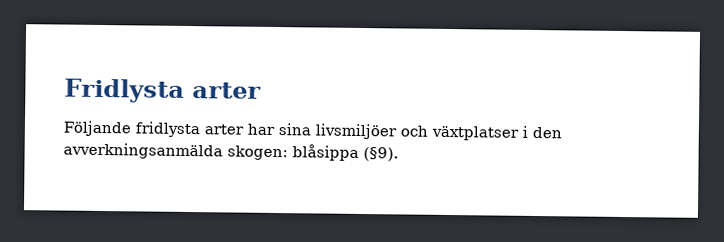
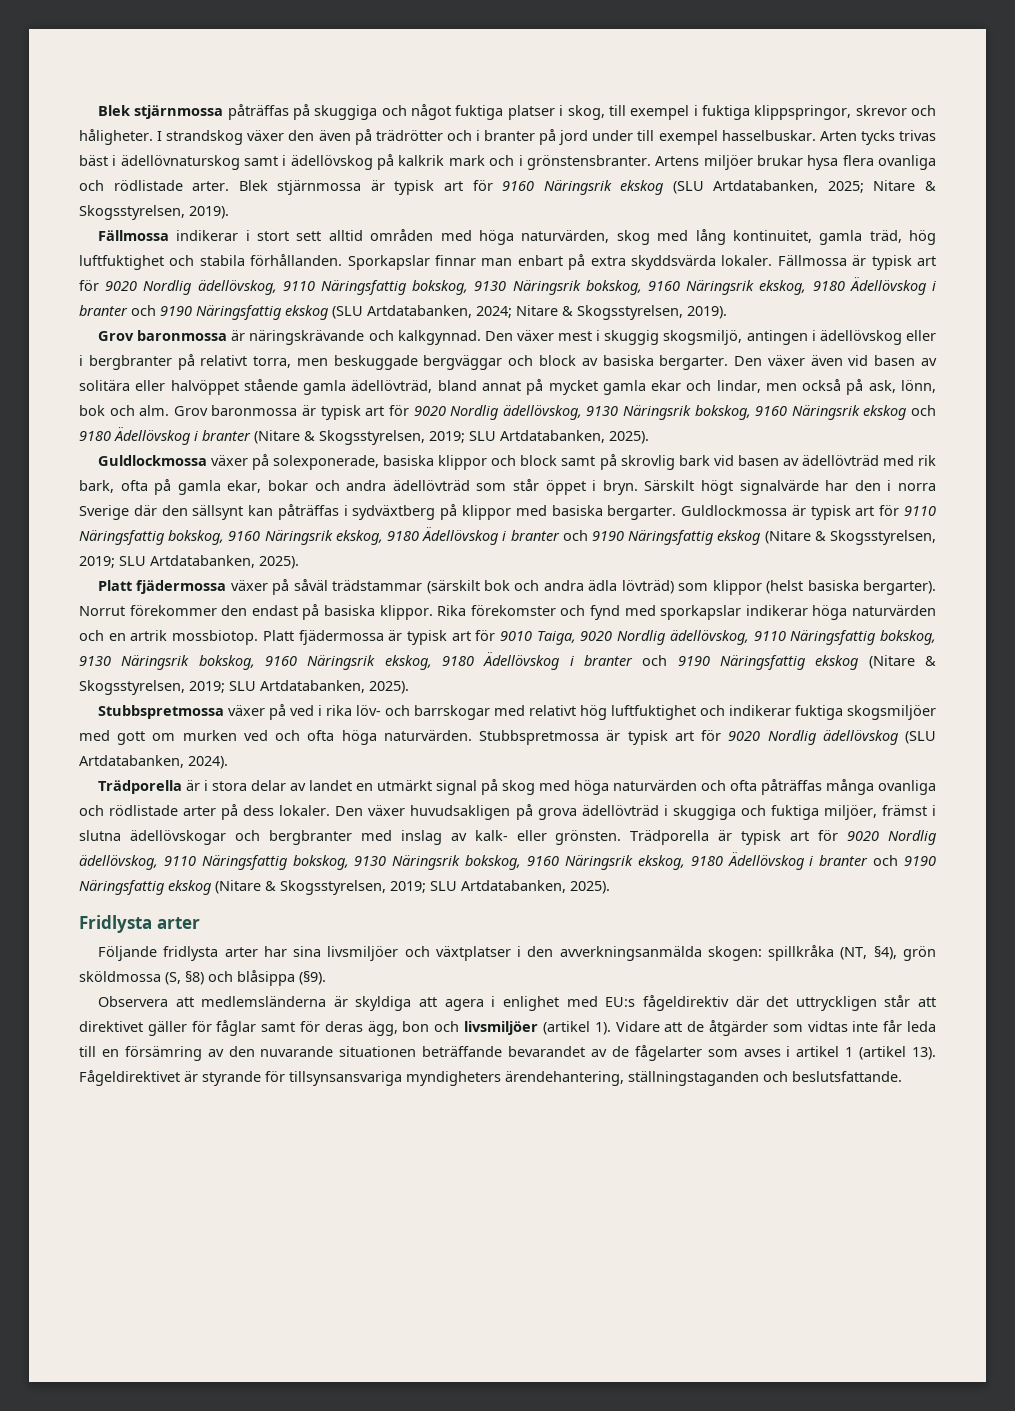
+ Blek stjärnmossa påträffas på skuggiga och något fuktiga platser i skog, till exempel i fuktiga klippspringor, skrevor och håligheter. I strandskog växer den även på trädrötter och i branter på jord under till exempel hasselbuskar. Arten tycks trivas bäst i ädellövnaturskog samt i ädellövskog på kalkrik mark och i grönstensbranter. Artens miljöer brukar hysa flera ovanliga och rödlistade arter. Blek stjärnmossa är typisk art för 9160 Näringsrik ekskog (SLU Artdatabanken, 2025; Nitare & Skogsstyrelsen, 2019).
+ Fällmossa indikerar i stort sett alltid områden med höga naturvärden, skog med lång kontinuitet, gamla träd, hög luftfuktighet och stabila förhållanden. Sporkapslar finnar man enbart på extra skyddsvärda lokaler. Fällmossa är typisk art för 9020 Nordlig ädellövskog, 9110 Näringsfattig bokskog, 9130 Näringsrik bokskog, 9160 Näringsrik ekskog, 9180 Ädellövskog i branter och 9190 Näringsfattig ekskog (SLU Artdatabanken, 2024; Nitare & Skogsstyrelsen, 2019).
+ Grov baronmossa är näringskrävande och kalkgynnad. Den växer mest i skuggig skogsmiljö, antingen i ädellövskog eller i bergbranter på relativt torra, men beskuggade bergväggar och block av basiska bergarter. Den växer även vid basen av solitära eller halvöppet stående gamla ädellövträd, bland annat på mycket gamla ekar och lindar, men också på ask, lönn, bok och alm. Grov baronmossa är typisk art för 9020 Nordlig ädellövskog, 9130 Näringsrik bokskog, 9160 Näringsrik ekskog och 9180 Ädellövskog i branter (Nitare & Skogsstyrelsen, 2019; SLU Artdatabanken, 2025).
+ Guldlockmossa växer på solexponerade, basiska klippor och block samt på skrovlig bark vid basen av ädellövträd med rik bark, ofta på gamla ekar, bokar och andra ädellövträd som står öppet i bryn. Särskilt högt signalvärde har den i norra Sverige där den sällsynt kan påträffas i sydväxtberg på klippor med basiska bergarter. Guldlockmossa är typisk art för 9110 Näringsfattig bokskog, 9160 Näringsrik ekskog, 9180 Ädellövskog i branter och 9190 Näringsfattig ekskog (Nitare & Skogsstyrelsen, 2019; SLU Artdatabanken, 2025).
+ Platt fjädermossa växer på såväl trädstammar (särskilt bok och andra ädla lövträd) som klippor (helst basiska bergarter). Norrut förekommer den endast på basiska klippor. Rika förekomster och fynd med sporkapslar indikerar höga naturvärden och en artrik mossbiotop. Platt fjädermossa är typisk art för 9010 Taiga, 9020 Nordlig ädellövskog, 9110 Näringsfattig bokskog, 9130 Näringsrik bokskog, 9160 Näringsrik ekskog, 9180 Ädellövskog i branter och 9190 Näringsfattig ekskog (Nitare & Skogsstyrelsen, 2019; SLU Artdatabanken, 2025).
+ Stubbspretmossa växer på ved i rika löv- och barrskogar med relativt hög luftfuktighet och indikerar fuktiga skogsmiljöer med gott om murken ved och ofta höga naturvärden. Stubbspretmossa är typisk art för 9020 Nordlig ädellövskog (SLU Artdatabanken, 2024).
+ Trädporella är i stora delar av landet en utmärkt signal på skog med höga naturvärden och ofta påträffas många ovanliga och rödlistade arter på dess lokaler. Den växer huvudsakligen på grova ädellövträd i skuggiga och fuktiga miljöer, främst i slutna ädellövskogar och bergbranter med inslag av kalk- eller grönsten. Trädporella är typisk art för 9020 Nordlig ädellövskog, 9110 Näringsfattig bokskog, 9130 Näringsrik bokskog, 9160 Näringsrik ekskog, 9180 Ädellövskog i branter och 9190 Näringsfattig ekskog (Nitare & Skogsstyrelsen, 2019; SLU Artdatabanken, 2025).
- Följande fridlysta arter har sina livsmiljöer och växtplatser i den avverkningsanmälda skogen: blåsippa (§9).
+ Följande fridlysta arter har sina livsmiljöer och växtplatser i den avverkningsanmälda skogen: spillkråka (NT, §4), grön sköldmossa (S, §8) och blåsippa (§9).
+ Observera att medlemsländerna är skyldiga att agera i enlighet med EU:s fågeldirektiv där det uttryckligen står att direktivet gäller för fåglar samt för deras ägg, bon och livsmiljöer (artikel 1). Vidare att de åtgärder som vidtas inte får leda till en försämring av den nuvarande situationen beträffande bevarandet av de fågelarter som avses i artikel 1 (artikel 13). Fågeldirektivet är styrande för tillsynsansvariga myndigheters ärendehantering, ställningstaganden och beslutsfattande.

